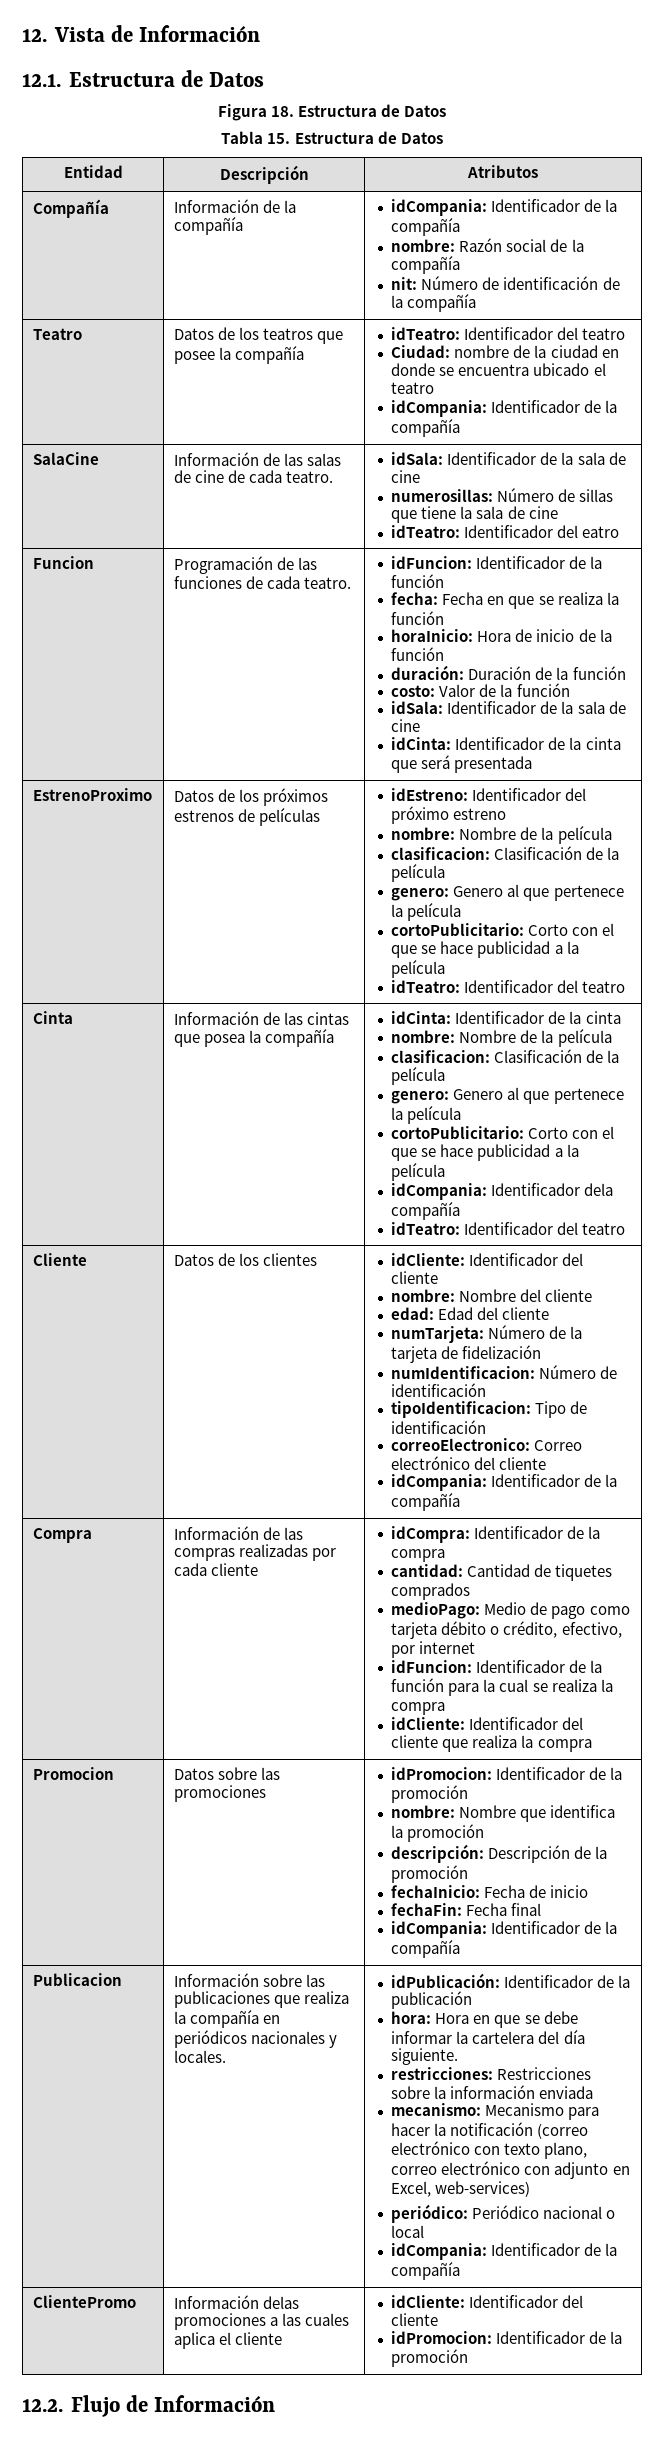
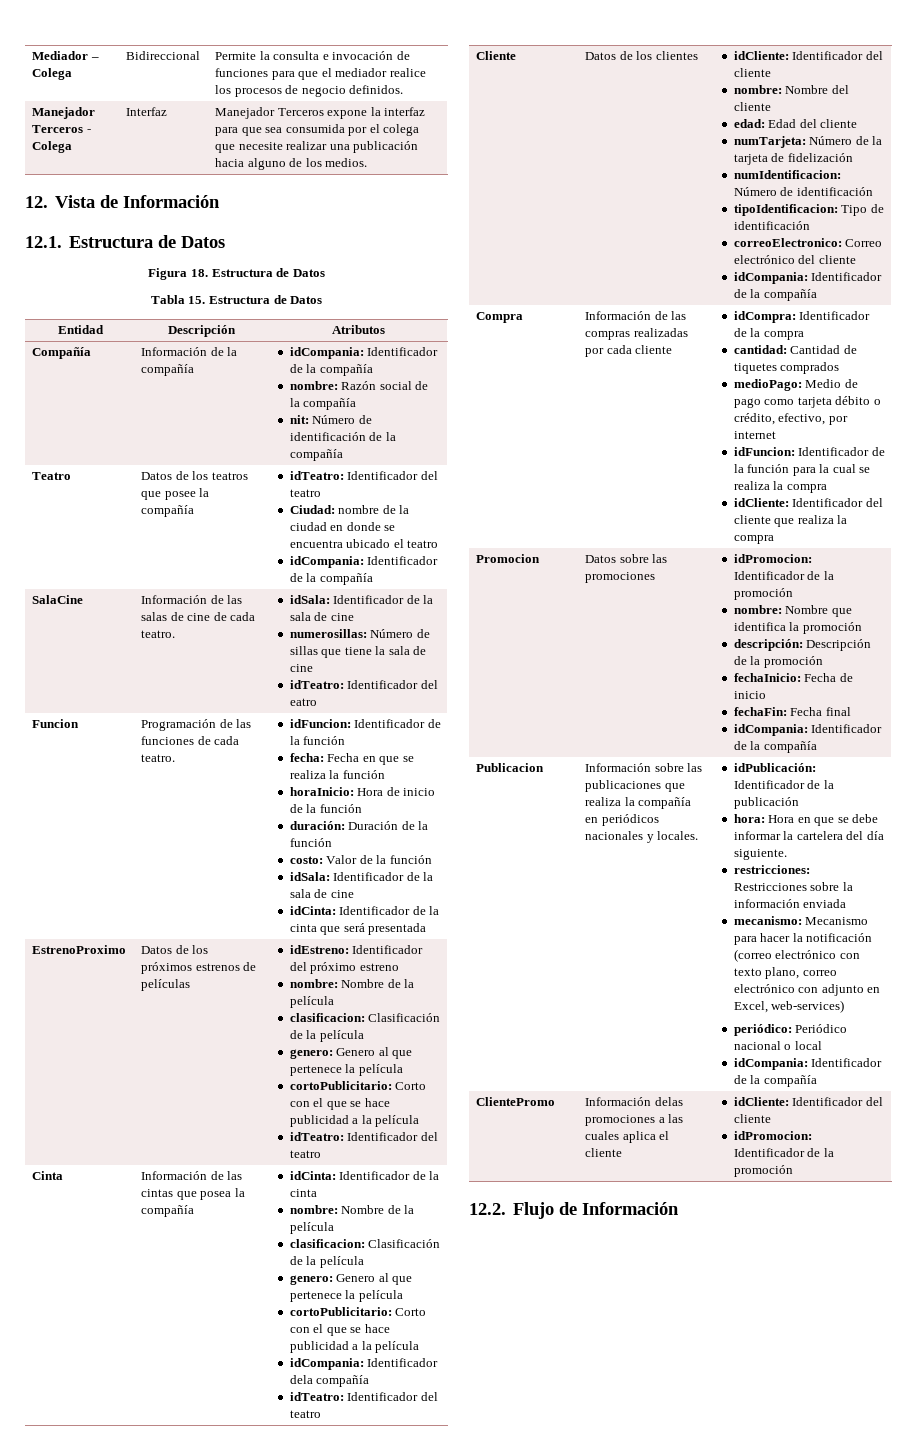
+ Mediador – Colega | Bidireccional | Permite la consulta e invocación de funciones para que el mediador realice los procesos de negocio definidos.
+ Manejador Terceros - Colega | Interfaz | Manejador Terceros expone la interfaz para que sea consumida por el colega que necesite realizar una publicación hacia alguno de los medios.

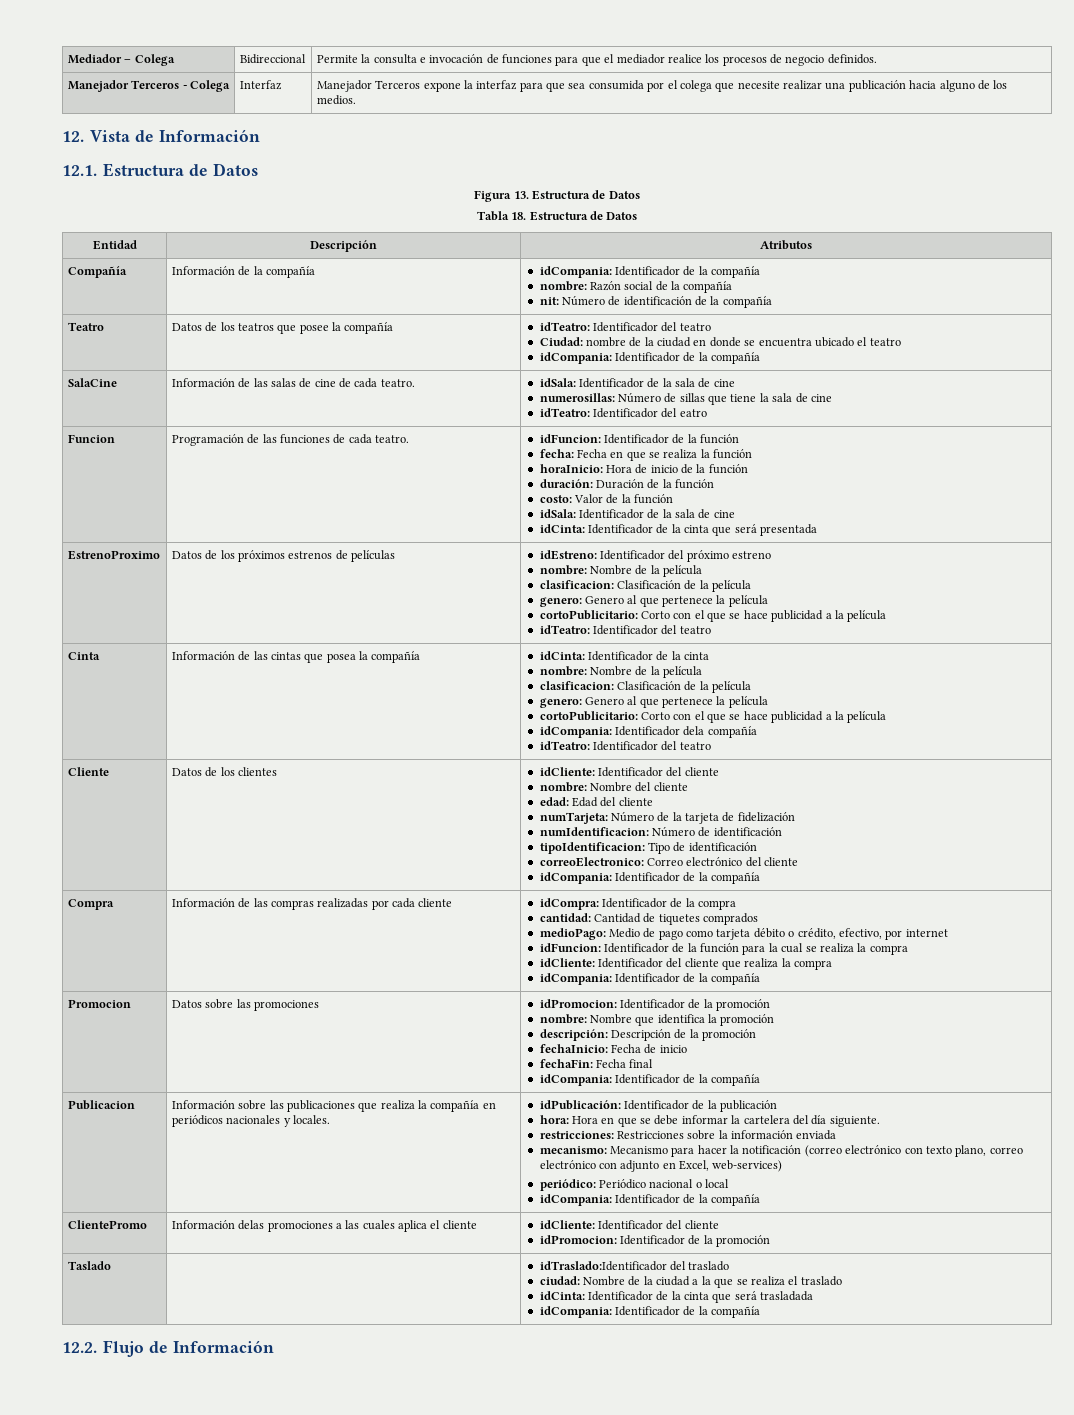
- Figura 18. Estructura de Datos
+ Figura 13. Estructura de Datos
- Tabla 15. Estructura de Datos
+ Tabla 18. Estructura de Datos
  idCliente: Identificador del cliente que realiza la compra
+ idCompania: Identificador de la compañía
+ Taslado | | idTraslado:Identificador del traslado
+ ciudad: Nombre de la ciudad a la que se realiza el traslado
+ idCinta: Identificador de la cinta que será trasladada
+ idCompania: Identificador de la compañía

